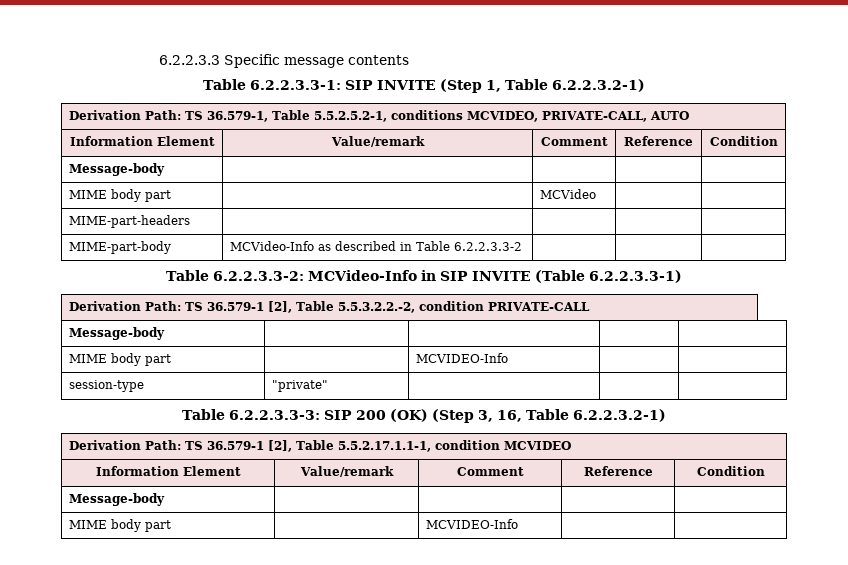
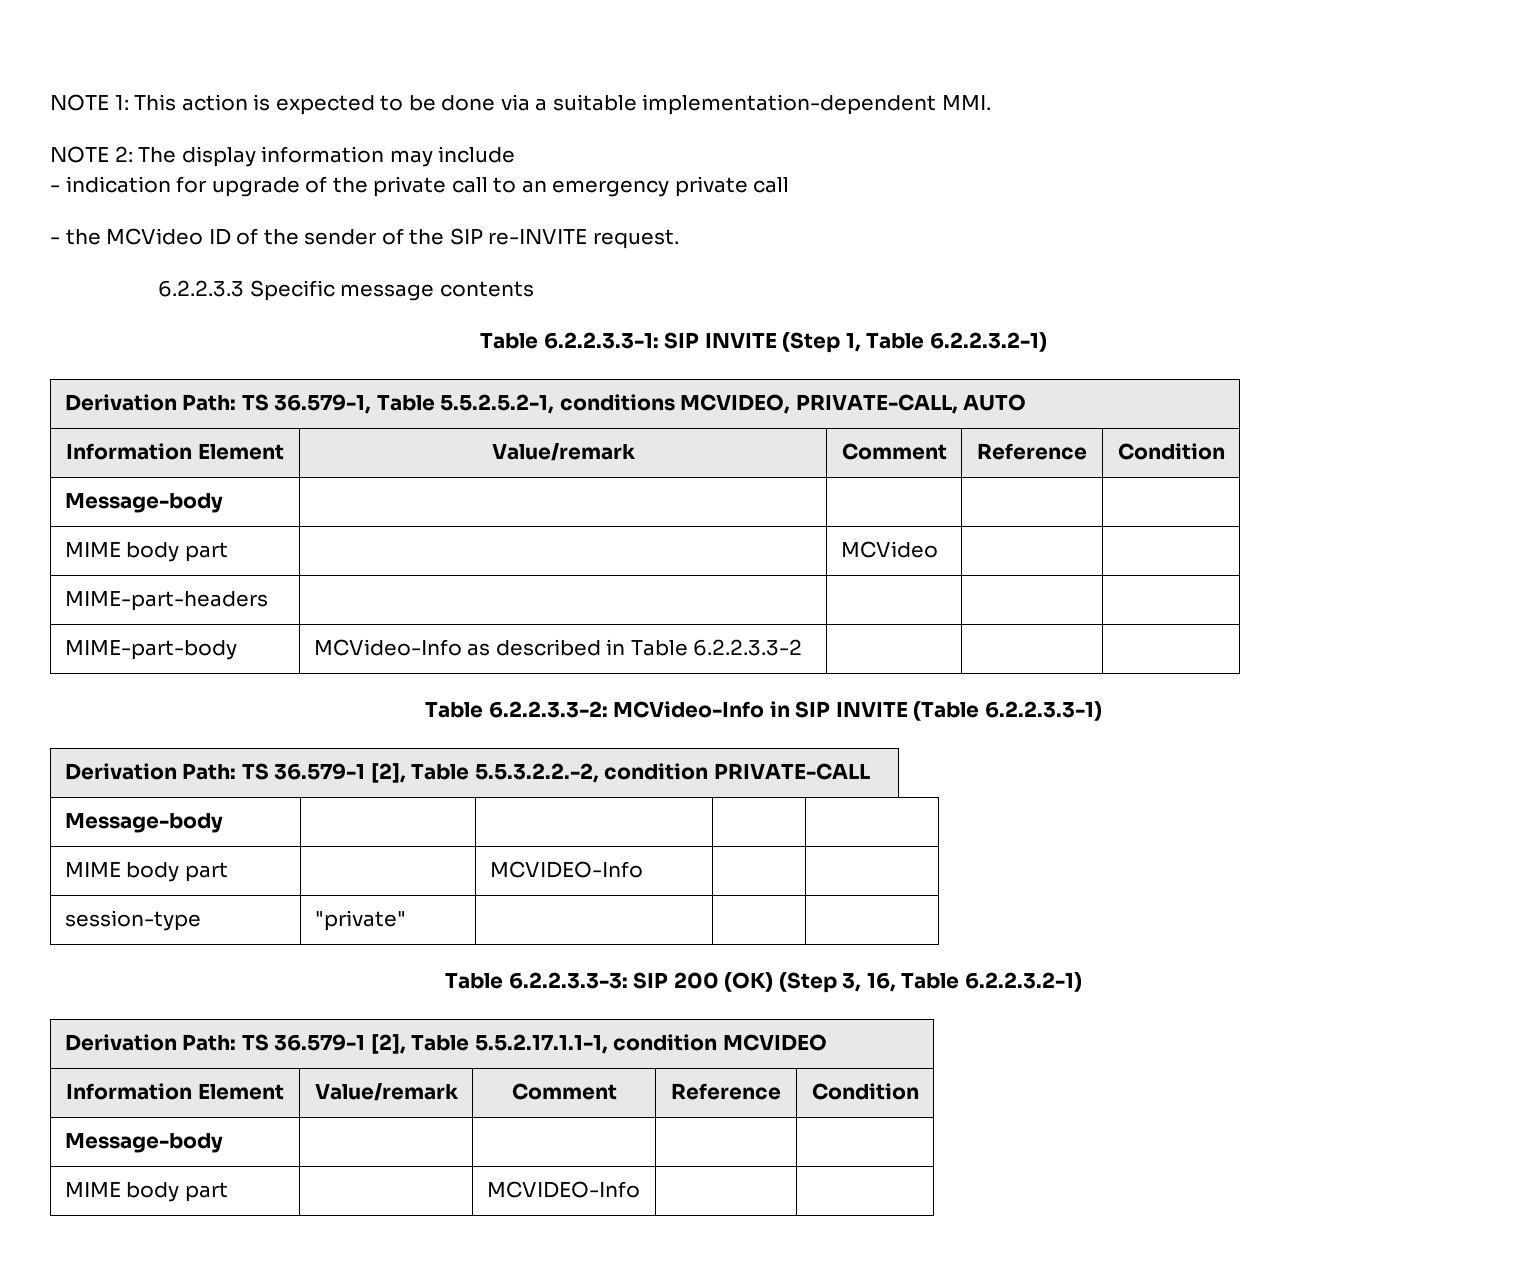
+ NOTE 1: This action is expected to be done via a suitable implementation-dependent MMI.
+ NOTE 2: The display information may include
+ - indication for upgrade of the private call to an emergency private call
+ - the MCVideo ID of the sender of the SIP re-INVITE request.

